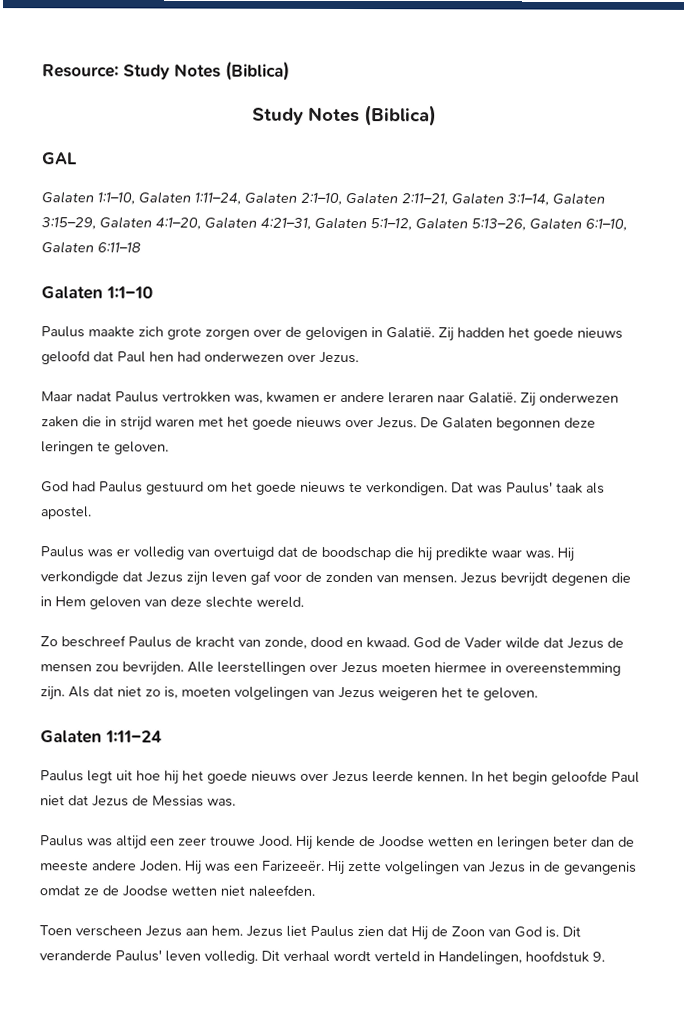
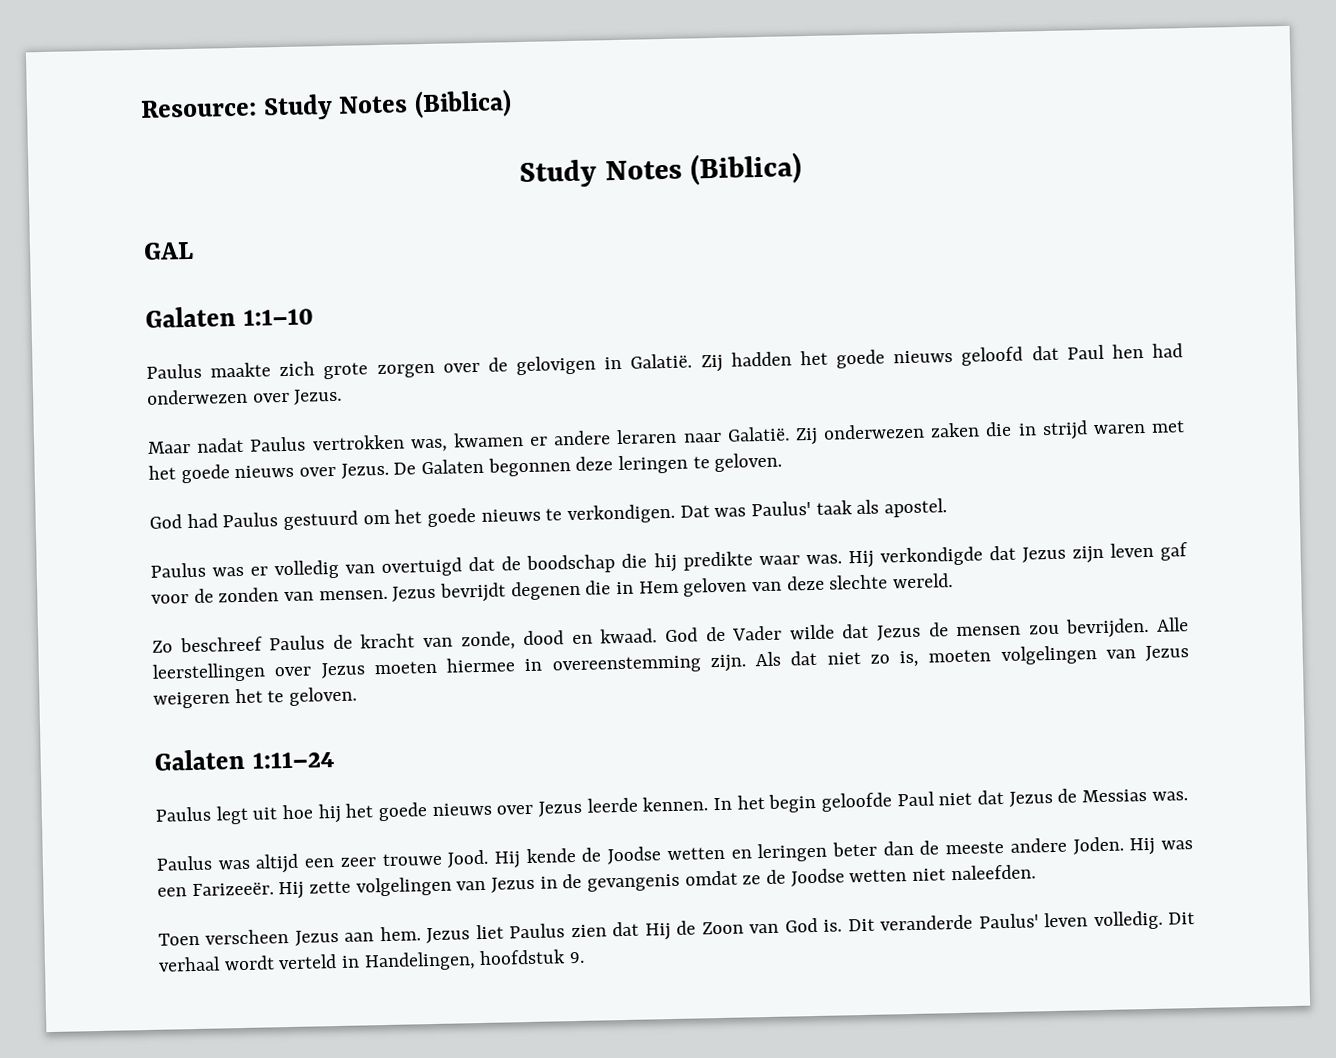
- Galaten 1:1–10, Galaten 1:11–24, Galaten 2:1–10, Galaten 2:11–21, Galaten 3:1–14, Galaten 3:15–29, Galaten 4:1–20, Galaten 4:21–31, Galaten 5:1–12, Galaten 5:13–26, Galaten 6:1–10, Galaten 6:11–18

